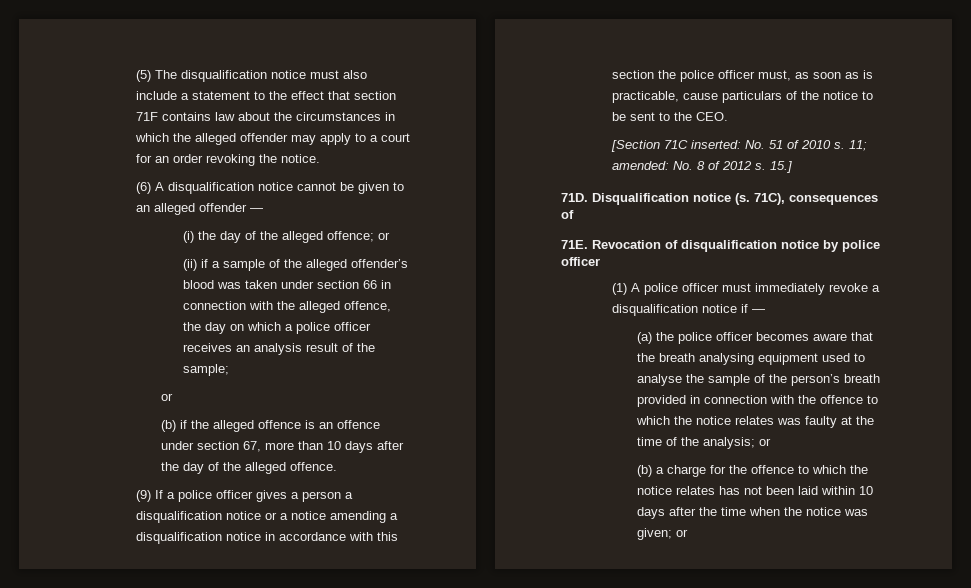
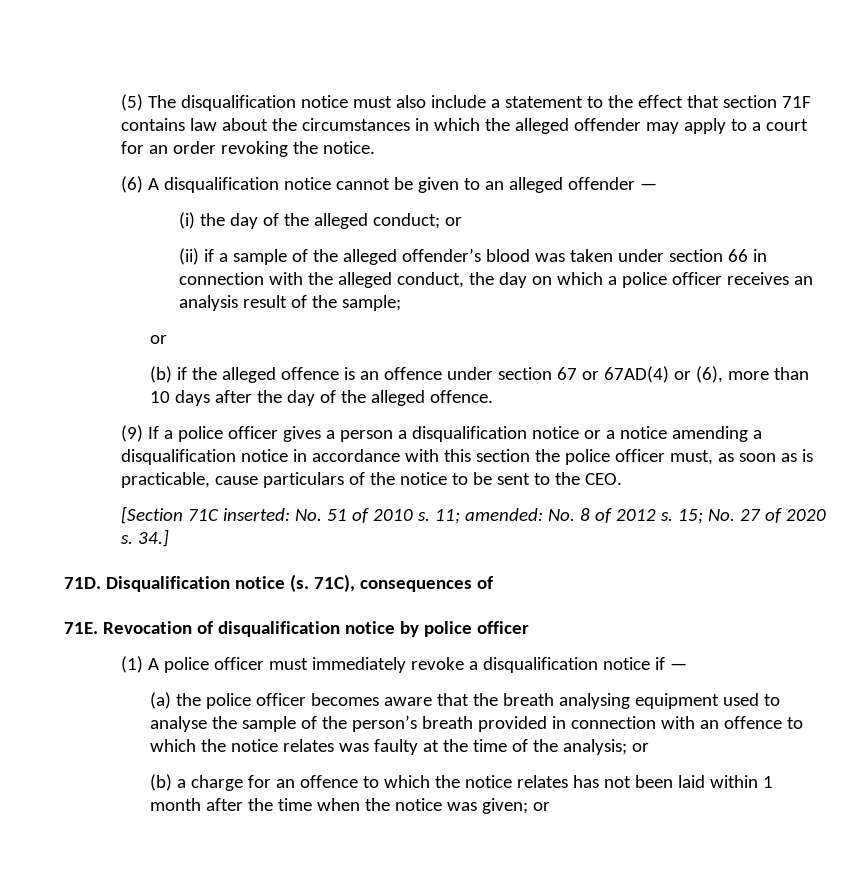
- (i) the day of the alleged offence; or
+ (i) the day of the alleged conduct; or
- (ii) if a sample of the alleged offender’s blood was taken under section 66 in connection with the alleged offence, the day on which a police officer receives an analysis result of the sample;
+ (ii) if a sample of the alleged offender’s blood was taken under section 66 in connection with the alleged conduct, the day on which a police officer receives an analysis result of the sample;
- (b) if the alleged offence is an offence under section 67, more than 10 days after the day of the alleged offence.
+ (b) if the alleged offence is an offence under section 67 or 67AD(4) or (6), more than 10 days after the day of the alleged offence.
- 15.]
+ 15; No. 27 of 2020 s. 34.]
- (a) the police officer becomes aware that the breath analysing equipment used to analyse the sample of the person’s breath provided in connection with the offence to which the notice relates was faulty at the time of the analysis; or
+ (a) the police officer becomes aware that the breath analysing equipment used to analyse the sample of the person’s breath provided in connection with an offence to which the notice relates was faulty at the time of the analysis; or
- (b) a charge for the offence to which the notice relates has not been laid within 10 days after the time when the notice was given; or
+ (b) a charge for an offence to which the notice relates has not been laid within 1 month after the time when the notice was given; or

